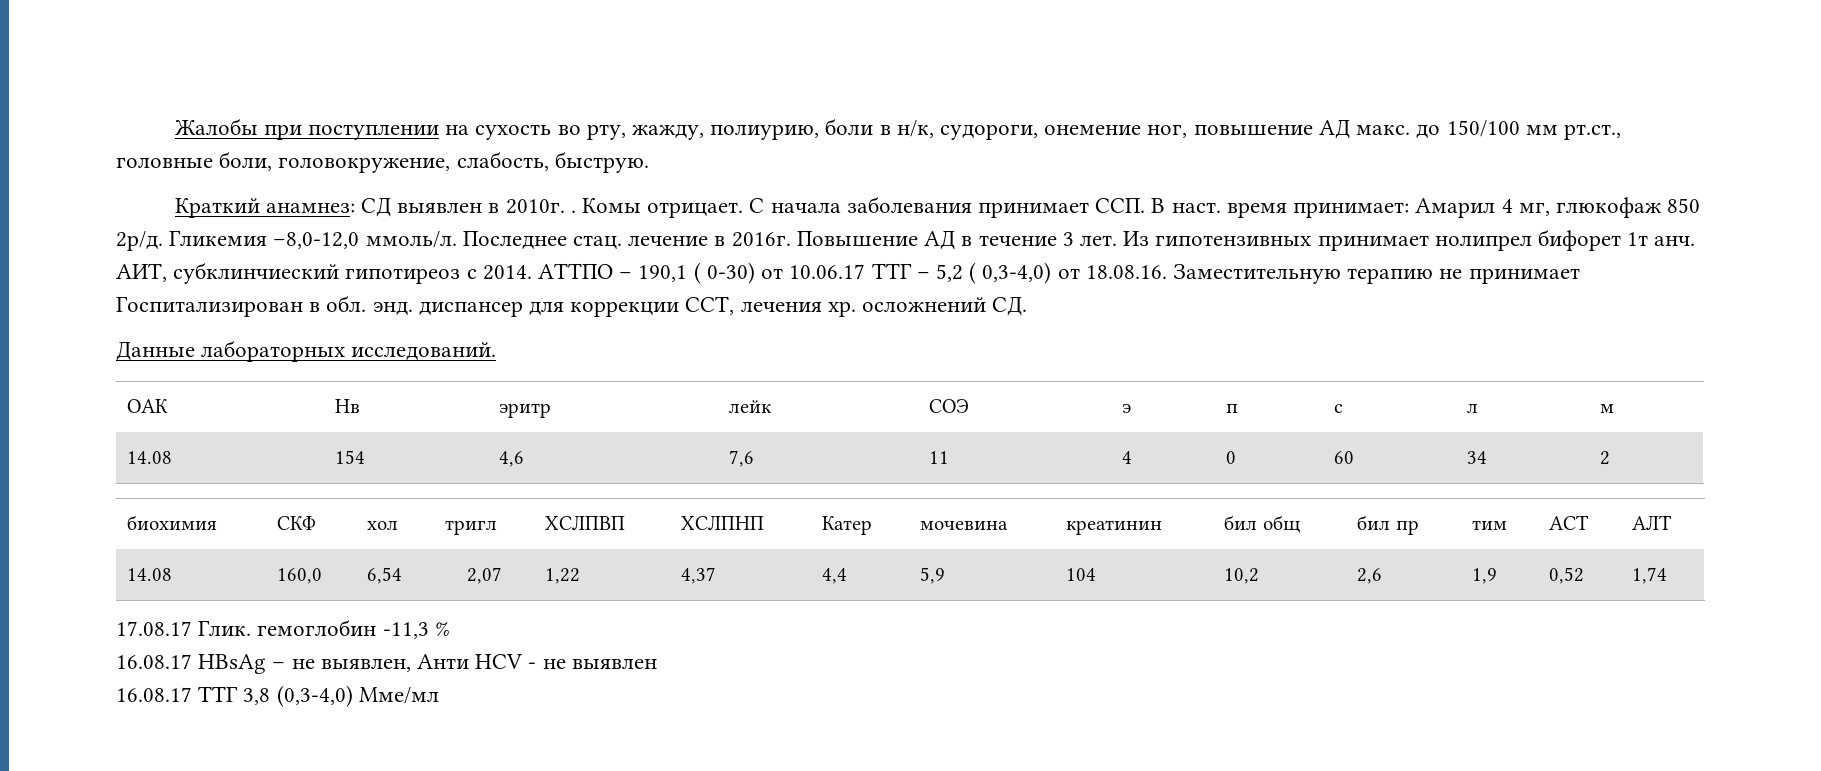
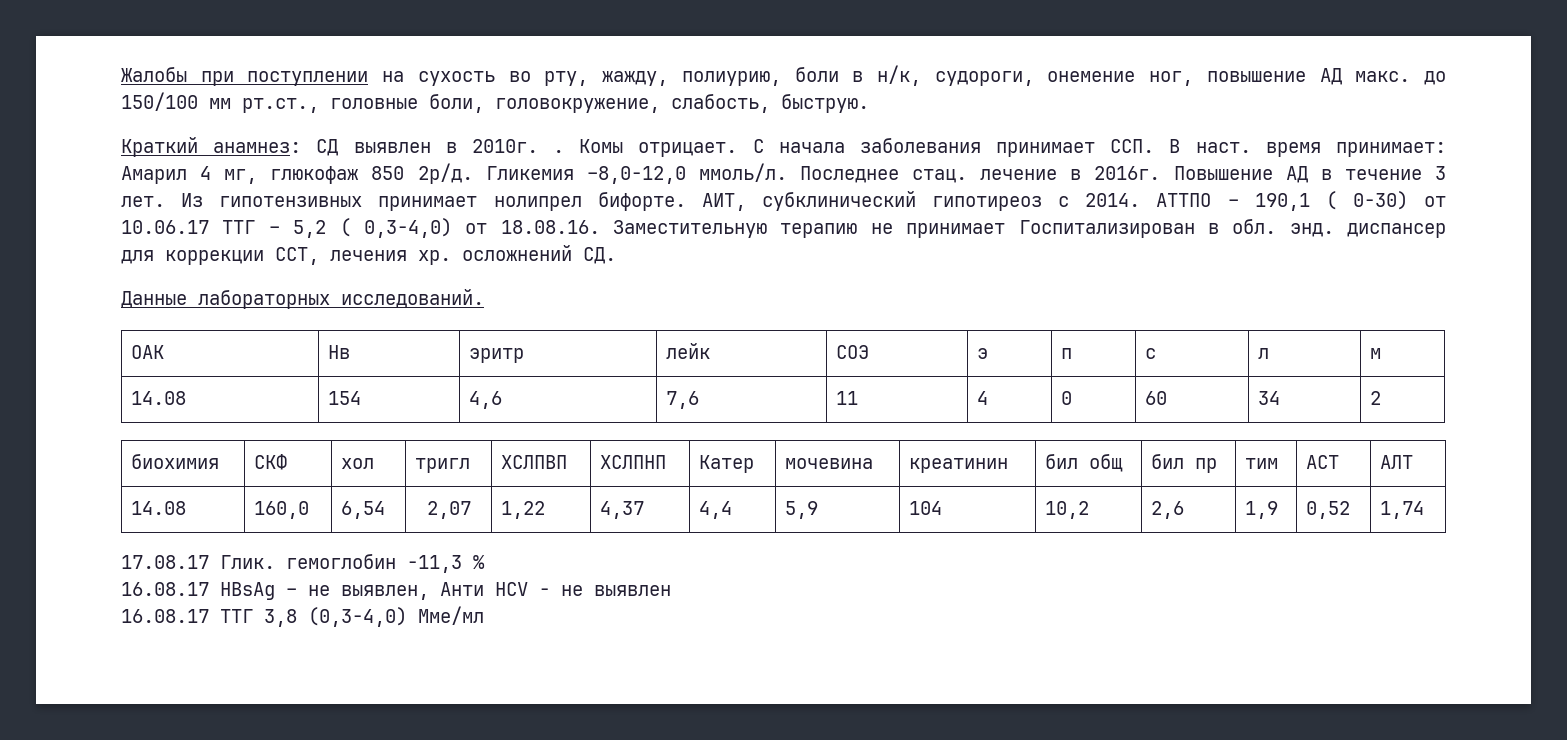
- Из гипотензивных принимает нолипрел бифорет 1т анч. АИТ, субклинчиеский гипотиреоз с 2014.
+ Из гипотензивных принимает нолипрел бифорте. АИТ, субклинический гипотиреоз с 2014.

